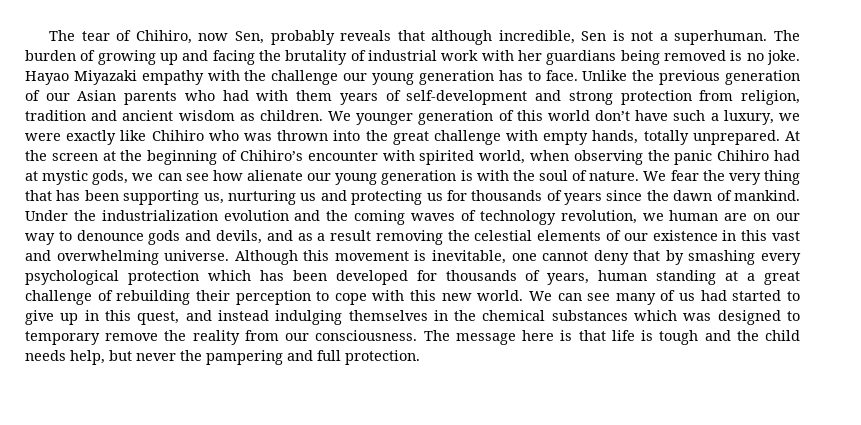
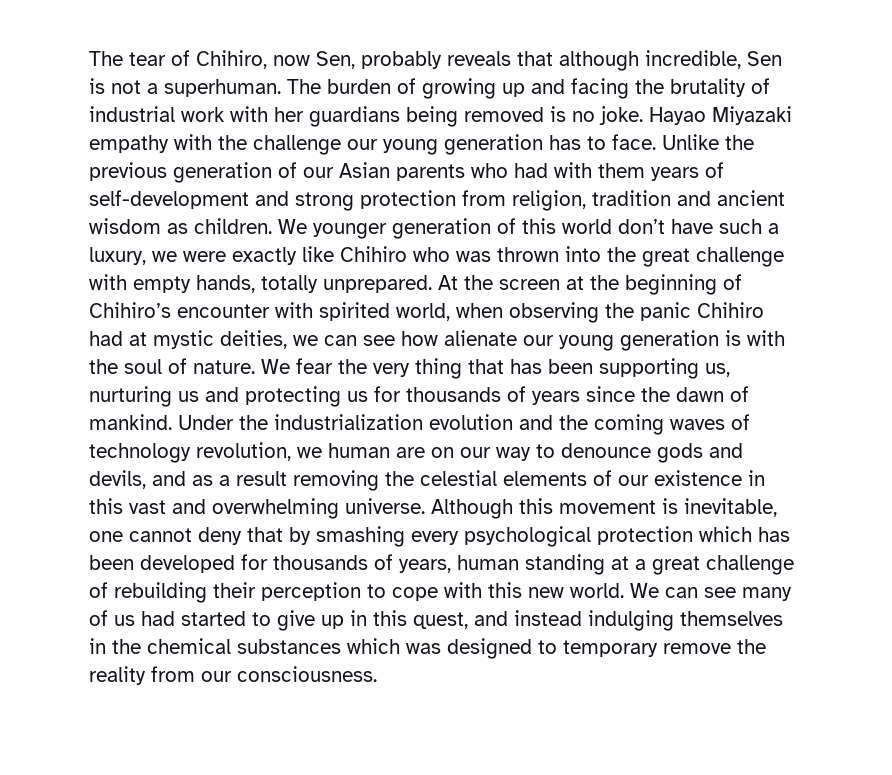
- At the screen at the beginning of Chihiro’s encounter with spirited world, when observing the panic Chihiro had at mystic gods, we can see how alienate our young generation is with the soul of nature.
+ At the screen at the beginning of Chihiro’s encounter with spirited world, when observing the panic Chihiro had at mystic deities, we can see how alienate our young generation is with the soul of nature.
- The message here is that life is tough and the child needs help, but never the pampering and full protection.

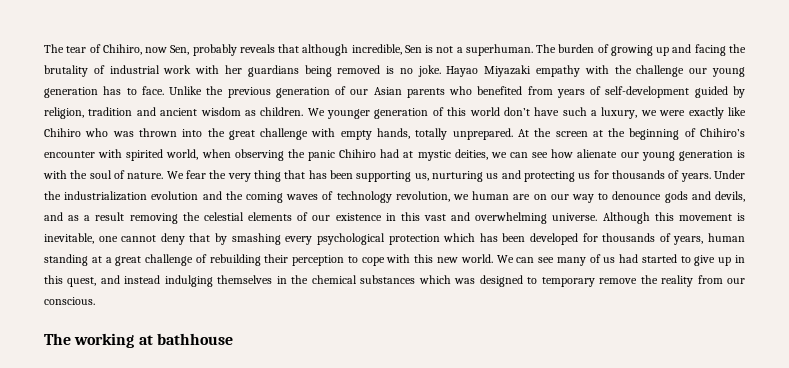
- Unlike the previous generation of our Asian parents who had with them years of self-development and strong protection from religion, tradition and ancient wisdom as children.
+ Unlike the previous generation of our Asian parents who benefited from years of self-development guided by religion, tradition and ancient wisdom as children.
- We fear the very thing that has been supporting us, nurturing us and protecting us for thousands of years since the dawn of mankind.
+ We fear the very thing that has been supporting us, nurturing us and protecting us for thousands of years.
- We can see many of us had started to give up in this quest, and instead indulging themselves in the chemical substances which was designed to temporary remove the reality from our consciousness.
+ We can see many of us had started to give up in this quest, and instead indulging themselves in the chemical substances which was designed to temporary remove the reality from our conscious.
+ The working at bathhouse

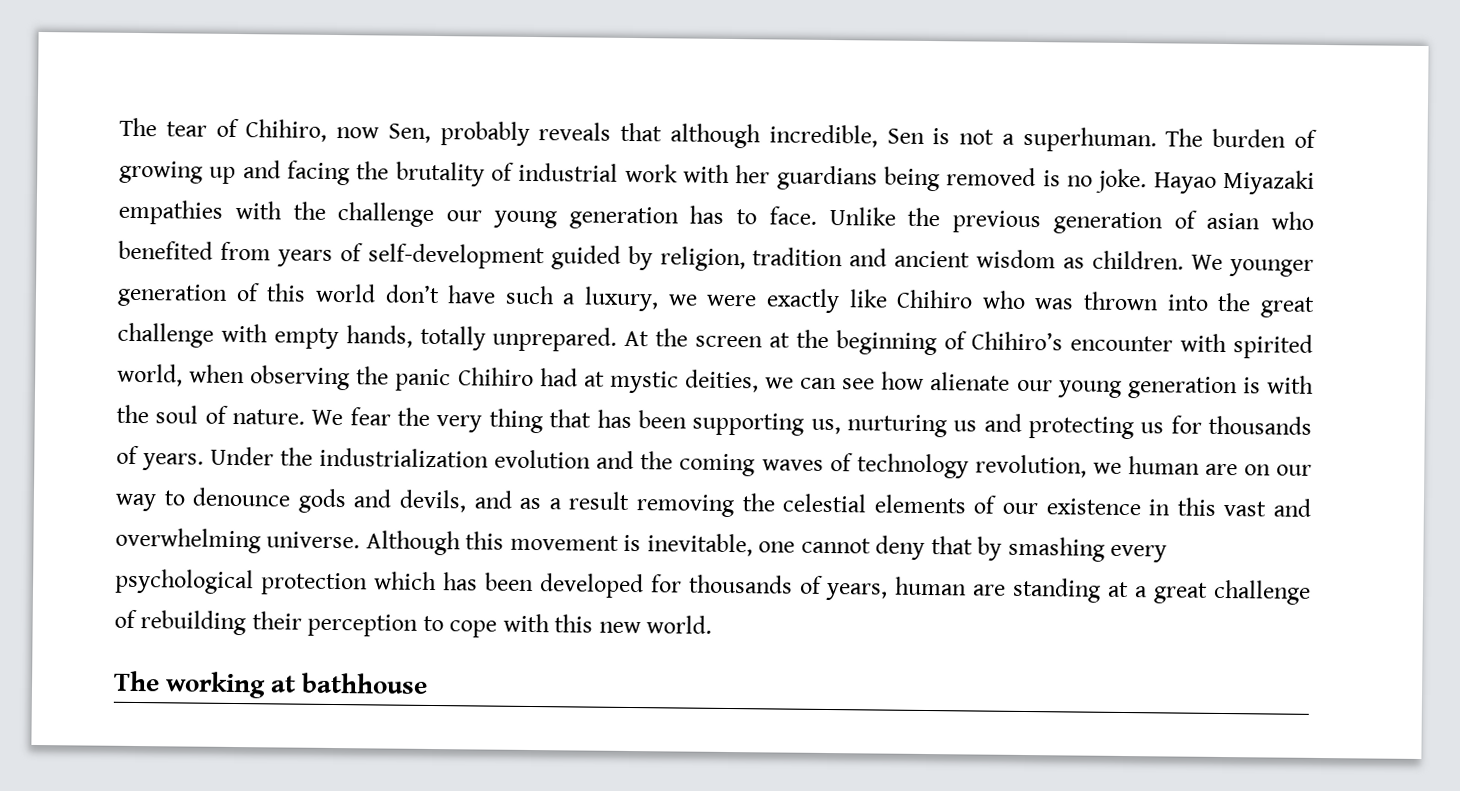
- Hayao Miyazaki empathy with the challenge our young generation has to face.
+ Hayao Miyazaki empathies with the challenge our young generation has to face.
- Unlike the previous generation of our Asian parents who benefited from years of self-development guided by religion, tradition and ancient wisdom as children.
+ Unlike the previous generation of asian who benefited from years of self-development guided by religion, tradition and ancient wisdom as children.
- Although this movement is inevitable, one cannot deny that by smashing every psychological protection which has been developed for thousands of years, human standing at a great challenge of rebuilding their perception to cope with this new world. We can see many of us had started to give up in this quest, and instead indulging themselves in the chemical substances which was designed to temporary remove the reality from our conscious.
+ Although this movement is inevitable, one cannot deny that by smashing every psychological protection which has been developed for thousands of years, human are standing at a great challenge of rebuilding their perception to cope with this new world.

